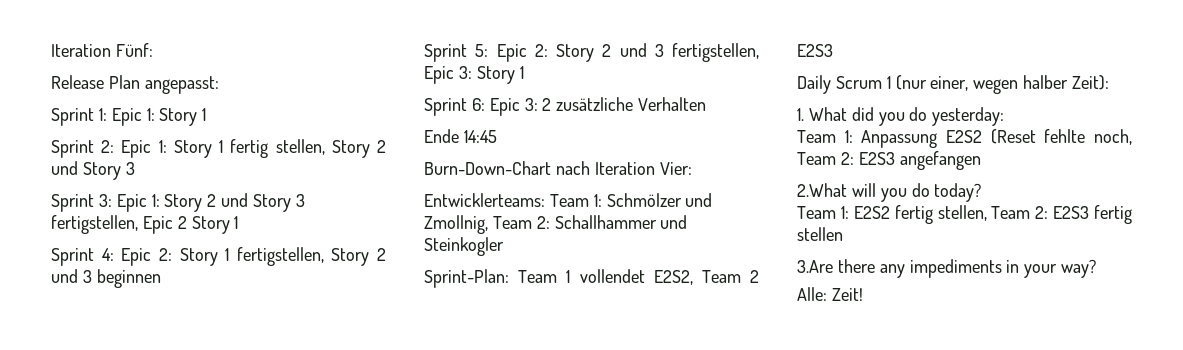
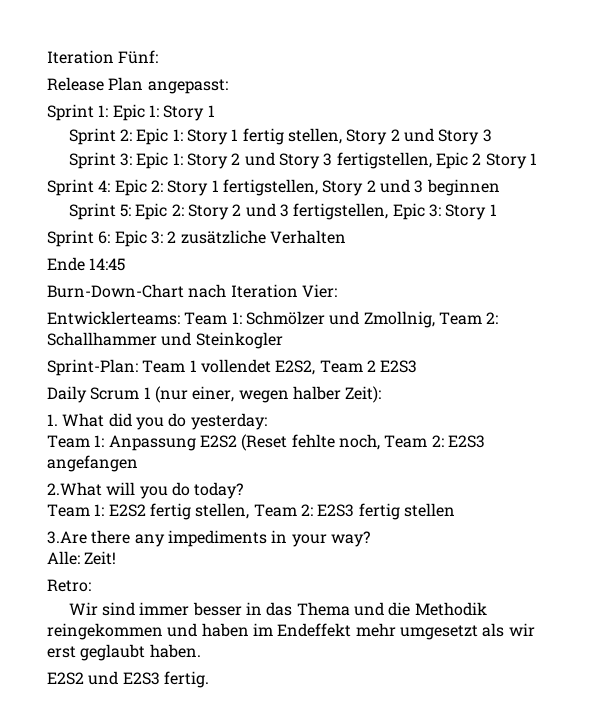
+ Retro:
+ Wir sind immer besser in das Thema und die Methodik reingekommen und haben im Endeffekt mehr umgesetzt als wir erst geglaubt haben.
+ E2S2 und E2S3 fertig.

